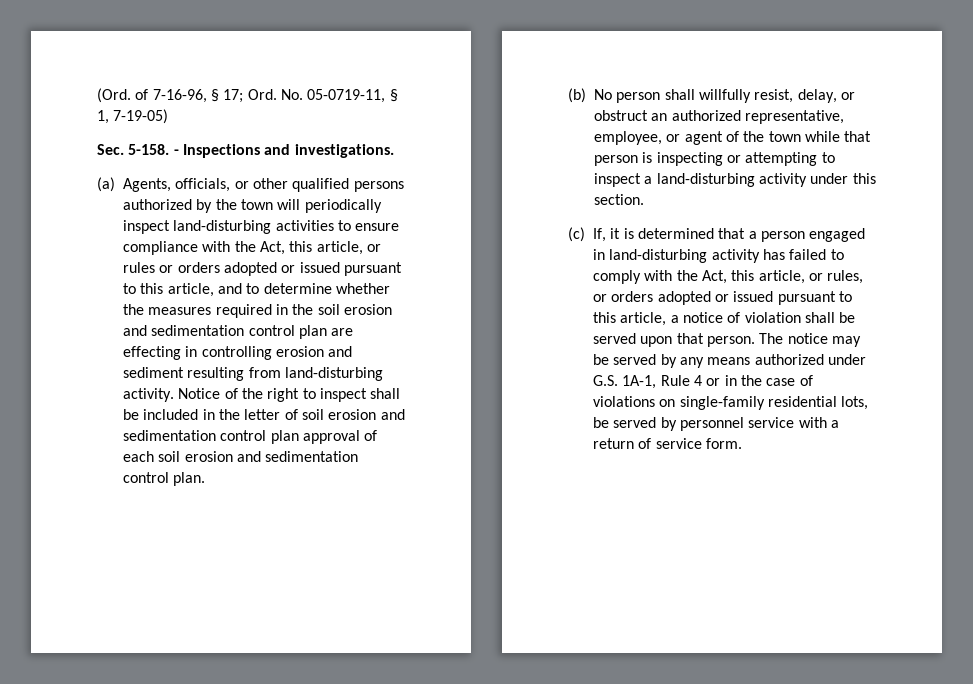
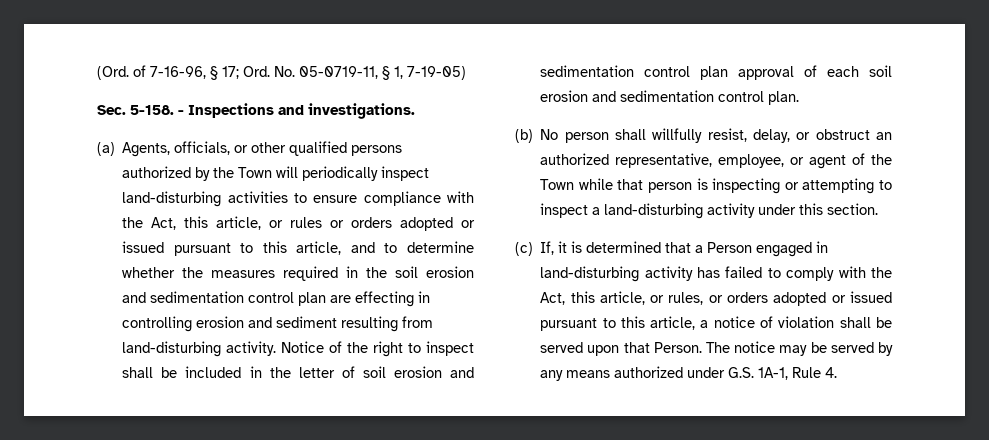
- (a) Agents, officials, or other qualified persons authorized by the town will periodically inspect land-disturbing activities to ensure compliance with the Act, this article, or rules or orders adopted or issued pursuant to this article, and to determine whether the measures required in the soil erosion and sedimentation control plan are effecting in controlling erosion and sediment resulting from land-disturbing activity.
+ (a) Agents, officials, or other qualified persons authorized by the Town will periodically inspect land-disturbing activities to ensure compliance with the Act, this article, or rules or orders adopted or issued pursuant to this article, and to determine whether the measures required in the soil erosion and sedimentation control plan are effecting in controlling erosion and sediment resulting from land-disturbing activity.
- (b) No person shall willfully resist, delay, or obstruct an authorized representative, employee, or agent of the town while that person is inspecting or attempting to inspect a land-disturbing activity under this section.
+ (b) No person shall willfully resist, delay, or obstruct an authorized representative, employee, or agent of the Town while that person is inspecting or attempting to inspect a land-disturbing activity under this section.
- (c) If, it is determined that a person engaged in land-disturbing activity has failed to comply with the Act, this article, or rules, or orders adopted or issued pursuant to this article, a notice of violation shall be served upon that person.
+ (c) If, it is determined that a Person engaged in land-disturbing activity has failed to comply with the Act, this article, or rules, or orders adopted or issued pursuant to this article, a notice of violation shall be served upon that Person.
- The notice may be served by any means authorized under G.S. 1A-1, Rule 4 or in the case of violations on single-family residential lots, be served by personnel service with a return of service form.
+ The notice may be served by any means authorized under G.S. 1A-1, Rule 4.

